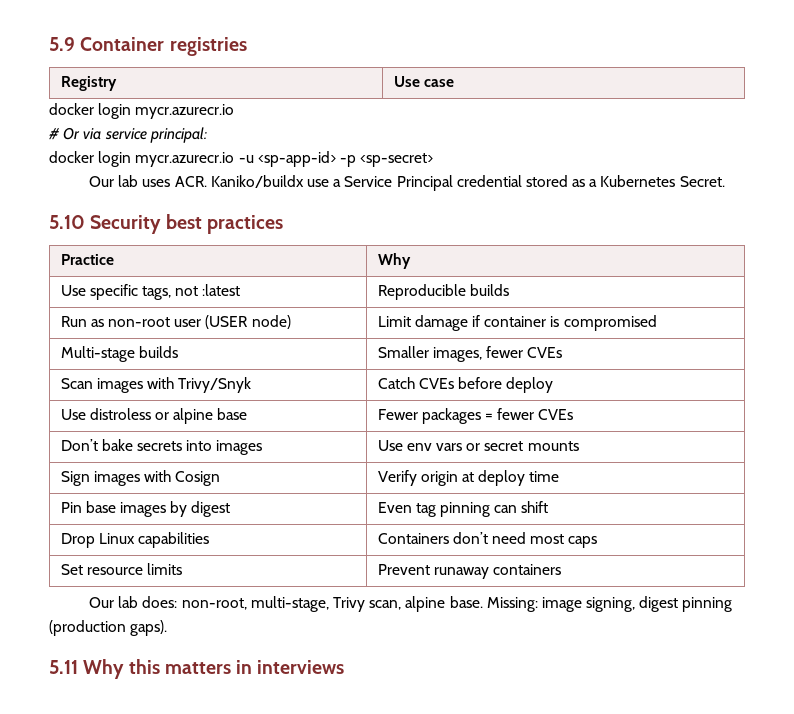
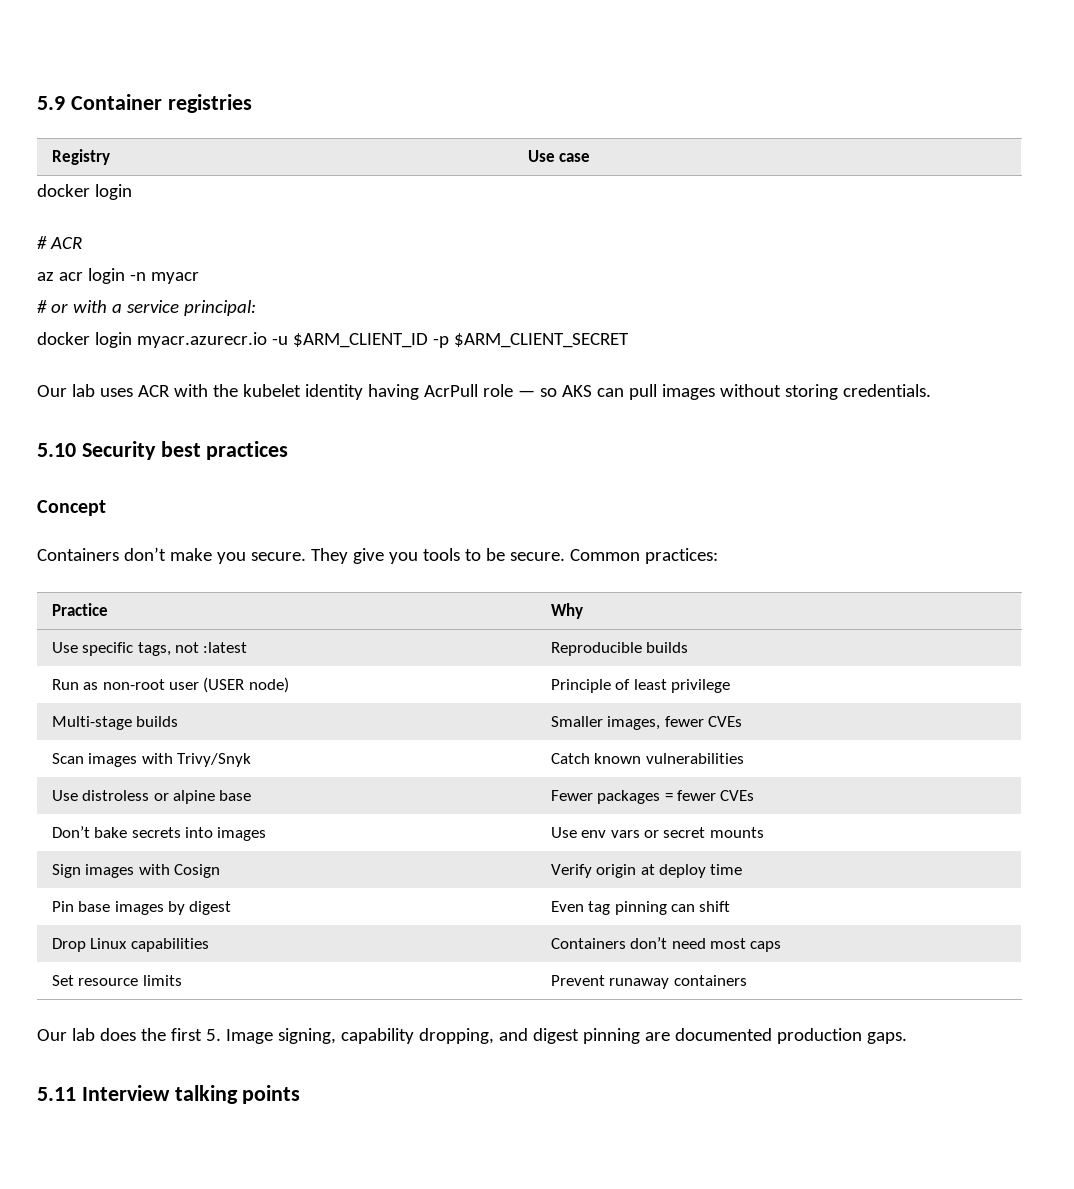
  Registry | Use case
- docker login mycr.azurecr.io
- # Or via service principal:
- docker login mycr.azurecr.io -u <sp-app-id> -p <sp-secret>
- Our lab uses ACR. Kaniko/buildx use a Service Principal credential stored as a Kubernetes Secret.
+ docker login
+ # ACR
+ az acr login -n myacr
+ # or with a service principal:
+ docker login myacr.azurecr.io -u $ARM_CLIENT_ID -p $ARM_CLIENT_SECRET
+ Our lab uses ACR with the kubelet identity having AcrPull role — so AKS can pull images without storing credentials.
  5.10 Security best practices
+ Concept
+ Containers don’t make you secure. They give you tools to be secure. Common practices:
- Run as non-root user (USER node) | Limit damage if container is compromised
+ Run as non-root user (USER node) | Principle of least privilege
- Scan images with Trivy/Snyk | Catch CVEs before deploy
+ Scan images with Trivy/Snyk | Catch known vulnerabilities
- Our lab does: non-root, multi-stage, Trivy scan, alpine base. Missing: image signing, digest pinning (production gaps).
- 5.11 Why this matters in interviews
+ Our lab does the first 5. Image signing, capability dropping, and digest pinning are documented production gaps.
+ 5.11 Interview talking points

